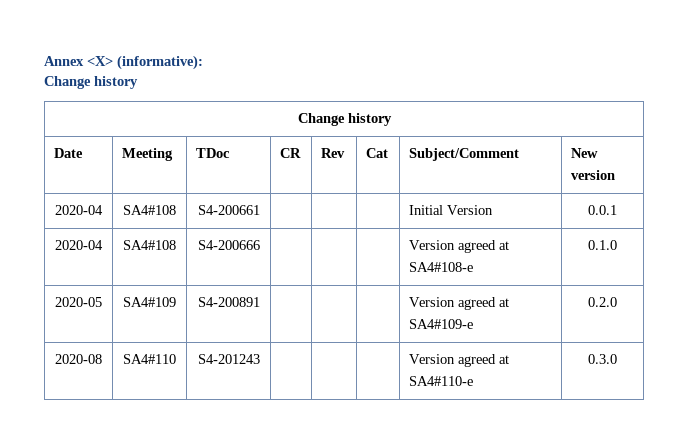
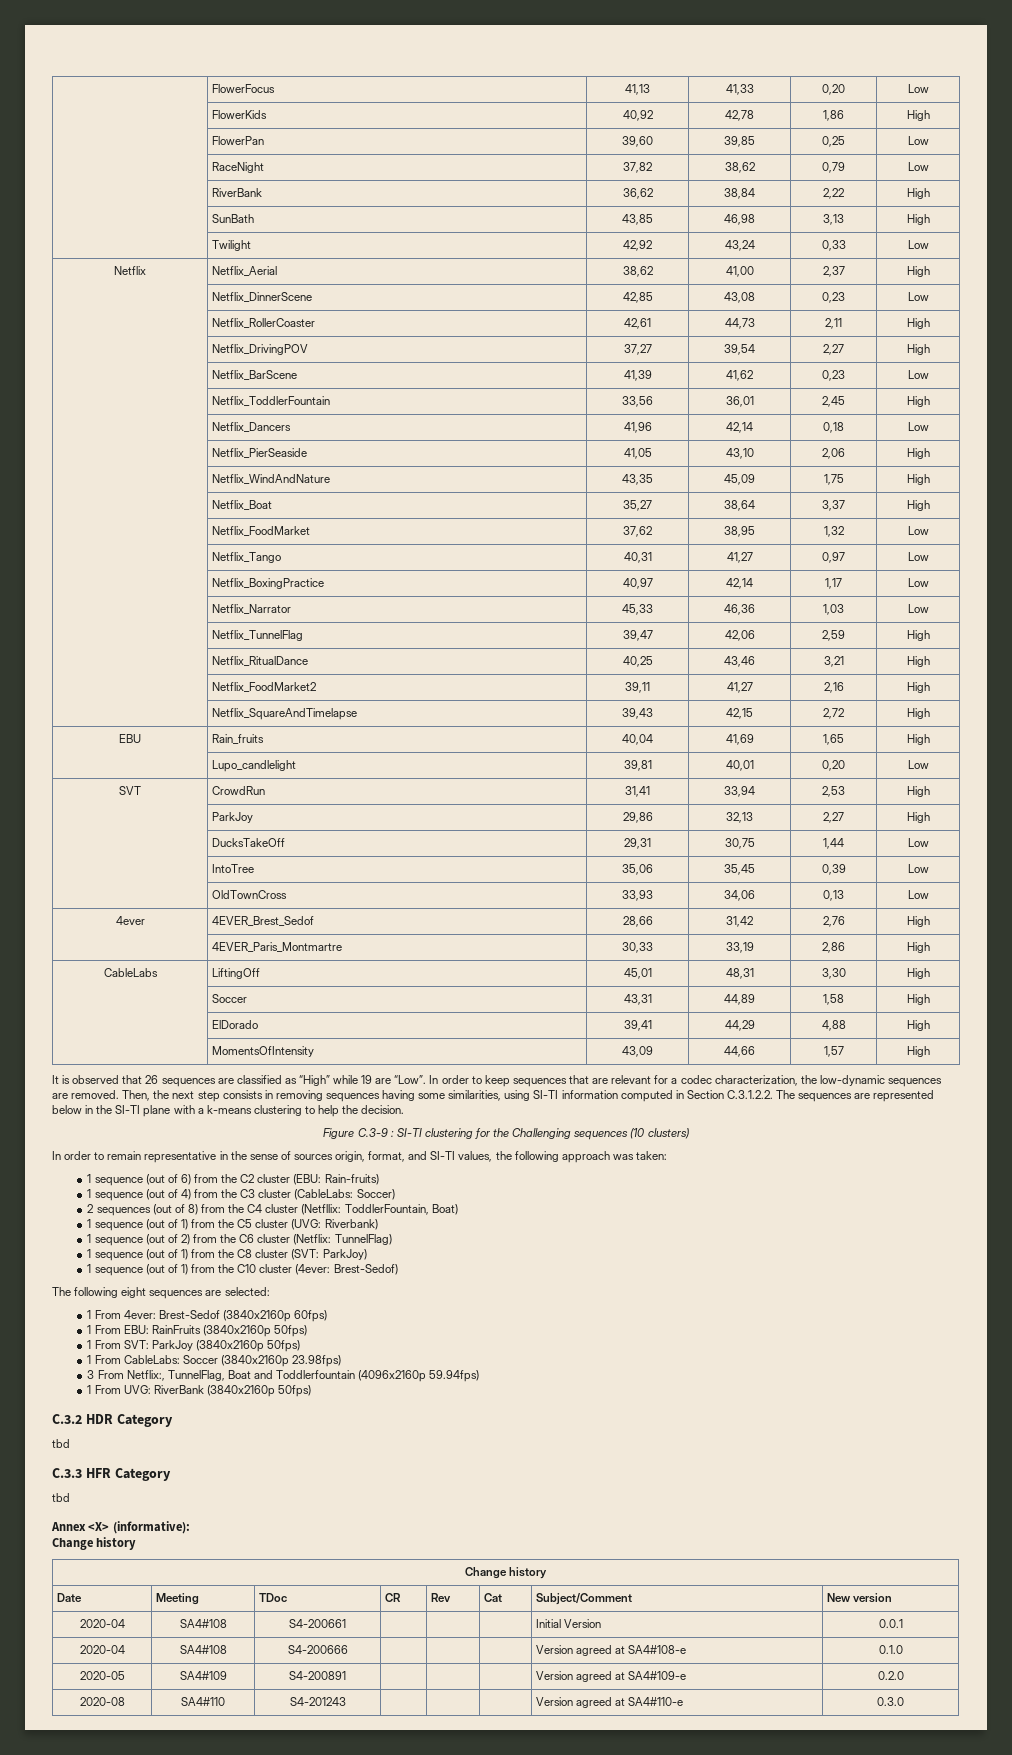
+ | FlowerFocus | 41,13 | 41,33 | 0,20 | Low
+ | FlowerKids | 40,92 | 42,78 | 1,86 | High
+ | FlowerPan | 39,60 | 39,85 | 0,25 | Low
+ | RaceNight | 37,82 | 38,62 | 0,79 | Low
+ | RiverBank | 36,62 | 38,84 | 2,22 | High
+ | SunBath | 43,85 | 46,98 | 3,13 | High
+ | Twilight | 42,92 | 43,24 | 0,33 | Low
+ Netflix | Netflix_Aerial | 38,62 | 41,00 | 2,37 | High
+ | Netflix_DinnerScene | 42,85 | 43,08 | 0,23 | Low
+ | Netflix_RollerCoaster | 42,61 | 44,73 | 2,11 | High
+ | Netflix_DrivingPOV | 37,27 | 39,54 | 2,27 | High
+ | Netflix_BarScene | 41,39 | 41,62 | 0,23 | Low
+ | Netflix_ToddlerFountain | 33,56 | 36,01 | 2,45 | High
+ | Netflix_Dancers | 41,96 | 42,14 | 0,18 | Low
+ | Netflix_PierSeaside | 41,05 | 43,10 | 2,06 | High
+ | Netflix_WindAndNature | 43,35 | 45,09 | 1,75 | High
+ | Netflix_Boat | 35,27 | 38,64 | 3,37 | High
+ | Netflix_FoodMarket | 37,62 | 38,95 | 1,32 | Low
+ | Netflix_Tango | 40,31 | 41,27 | 0,97 | Low
+ | Netflix_BoxingPractice | 40,97 | 42,14 | 1,17 | Low
+ | Netflix_Narrator | 45,33 | 46,36 | 1,03 | Low
+ | Netflix_TunnelFlag | 39,47 | 42,06 | 2,59 | High
+ | Netflix_RitualDance | 40,25 | 43,46 | 3,21 | High
+ | Netflix_FoodMarket2 | 39,11 | 41,27 | 2,16 | High
+ | Netflix_SquareAndTimelapse | 39,43 | 42,15 | 2,72 | High
+ EBU | Rain_fruits | 40,04 | 41,69 | 1,65 | High
+ | Lupo_candlelight | 39,81 | 40,01 | 0,20 | Low
+ SVT | CrowdRun | 31,41 | 33,94 | 2,53 | High
+ | ParkJoy | 29,86 | 32,13 | 2,27 | High
+ | DucksTakeOff | 29,31 | 30,75 | 1,44 | Low
+ | IntoTree | 35,06 | 35,45 | 0,39 | Low
+ | OldTownCross | 33,93 | 34,06 | 0,13 | Low
+ 4ever | 4EVER_Brest_Sedof | 28,66 | 31,42 | 2,76 | High
+ | 4EVER_Paris_Montmartre | 30,33 | 33,19 | 2,86 | High
+ CableLabs | LiftingOff | 45,01 | 48,31 | 3,30 | High
+ | Soccer | 43,31 | 44,89 | 1,58 | High
+ | ElDorado | 39,41 | 44,29 | 4,88 | High
+ | MomentsOfIntensity | 43,09 | 44,66 | 1,57 | High
+ It is observed that 26 sequences are classified as “High” while 19 are “Low”. In order to keep sequences that are relevant for a codec characterization, the low-dynamic sequences are removed. Then, the next step consists in removing sequences having some similarities, using SI-TI information computed in Section C.3.1.2.2. The sequences are represented below in the SI-TI plane with a k-means clustering to help the decision.
+ Figure C.3-9 : SI-TI clustering for the Challenging sequences (10 clusters)
+ In order to remain representative in the sense of sources origin, format, and SI-TI values, the following approach was taken:
+ 1 sequence (out of 6) from the C2 cluster (EBU: Rain-fruits)
+ 1 sequence (out of 4) from the C3 cluster (CableLabs: Soccer)
+ 2 sequences (out of 8) from the C4 cluster (Netfllix: ToddlerFountain, Boat)
+ 1 sequence (out of 1) from the C5 cluster (UVG: Riverbank)
+ 1 sequence (out of 2) from the C6 cluster (Netflix: TunnelFlag)
+ 1 sequence (out of 1) from the C8 cluster (SVT: ParkJoy)
+ 1 sequence (out of 1) from the C10 cluster (4ever: Brest-Sedof)
+ The following eight sequences are selected:
+ 1 From 4ever: Brest-Sedof (3840x2160p 60fps)
+ 1 From EBU: RainFruits (3840x2160p 50fps)
+ 1 From SVT: ParkJoy (3840x2160p 50fps)
+ 1 From CableLabs: Soccer (3840x2160p 23.98fps)
+ 3 From Netflix:, TunnelFlag, Boat and Toddlerfountain (4096x2160p 59.94fps)
+ 1 From UVG: RiverBank (3840x2160p 50fps)
+ C.3.2 HDR Category
+ tbd
+ C.3.3 HFR Category
+ tbd

